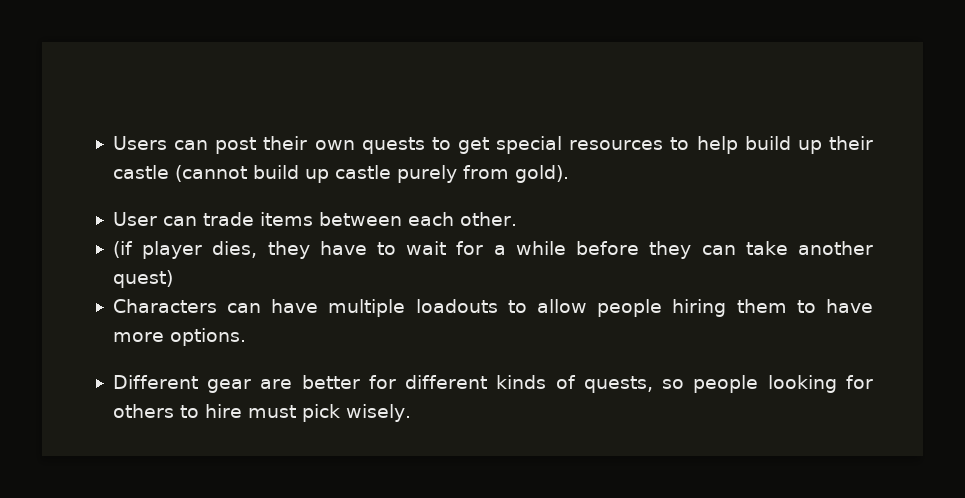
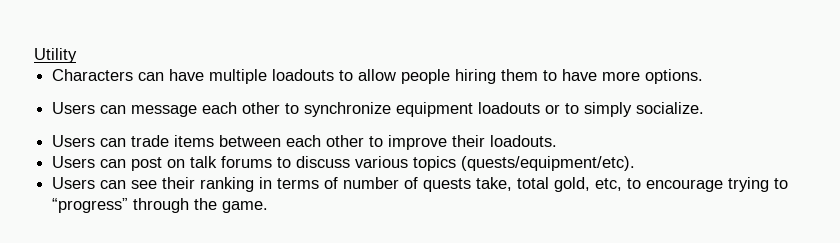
- Users can post their own quests to get special resources to help build up their castle (cannot build up castle purely from gold).
- User can trade items between each other.
- (if player dies, they have to wait for a while before they can take another quest)
+ Utility
- Different gear are better for different kinds of quests, so people looking for others to hire must pick wisely.
+ Users can message each other to synchronize equipment loadouts or to simply socialize.
+ Users can trade items between each other to improve their loadouts.
+ Users can post on talk forums to discuss various topics (quests/equipment/etc).
+ Users can see their ranking in terms of number of quests take, total gold, etc, to encourage trying to “progress” through the game.

